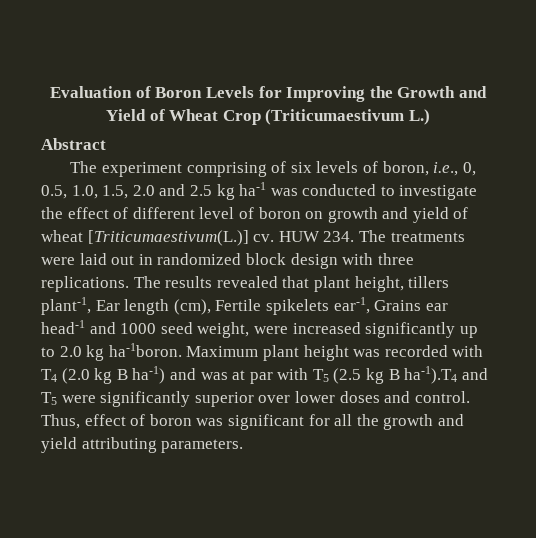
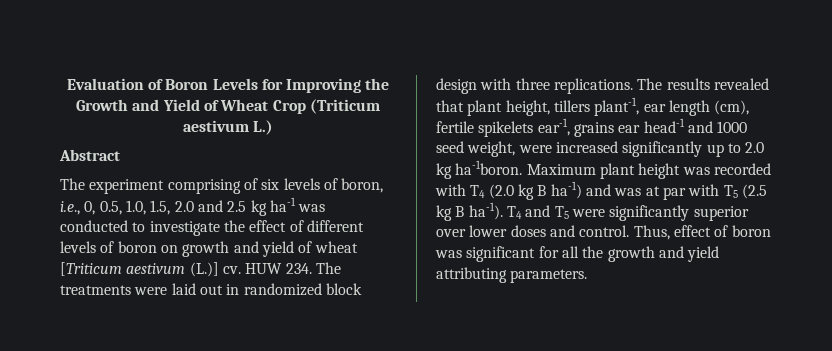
- Evaluation of Boron Levels for Improving the Growth and Yield of Wheat Crop (Triticumaestivum L.)
+ Evaluation of Boron Levels for Improving the Growth and Yield of Wheat Crop (Triticum aestivum L.)
- The experiment comprising of six levels of boron, i.e., 0, 0.5, 1.0, 1.5, 2.0 and 2.5 kg ha-1 was conducted to investigate the effect of different level of boron on growth and yield of wheat [Triticumaestivum(L.)] cv.
+ The experiment comprising of six levels of boron, i.e., 0, 0.5, 1.0, 1.5, 2.0 and 2.5 kg ha-1 was conducted to investigate the effect of different levels of boron on growth and yield of wheat [Triticum aestivum (L.)] cv.
- The results revealed that plant height, tillers plant-1, Ear length (cm), Fertile spikelets ear-1, Grains ear head-1 and 1000 seed weight, were increased significantly up to 2.0 kg ha-1boron.
+ The results revealed that plant height, tillers plant-1, ear length (cm), fertile spikelets ear-1, grains ear head-1 and 1000 seed weight, were increased significantly up to 2.0 kg ha-1boron.
- Maximum plant height was recorded with T4 (2.0 kg B ha-1) and was at par with T5 (2.5 kg B ha-1).T4 and T5 were significantly superior over lower doses and control.
+ Maximum plant height was recorded with T4 (2.0 kg B ha-1) and was at par with T5 (2.5 kg B ha-1). T4 and T5 were significantly superior over lower doses and control.

